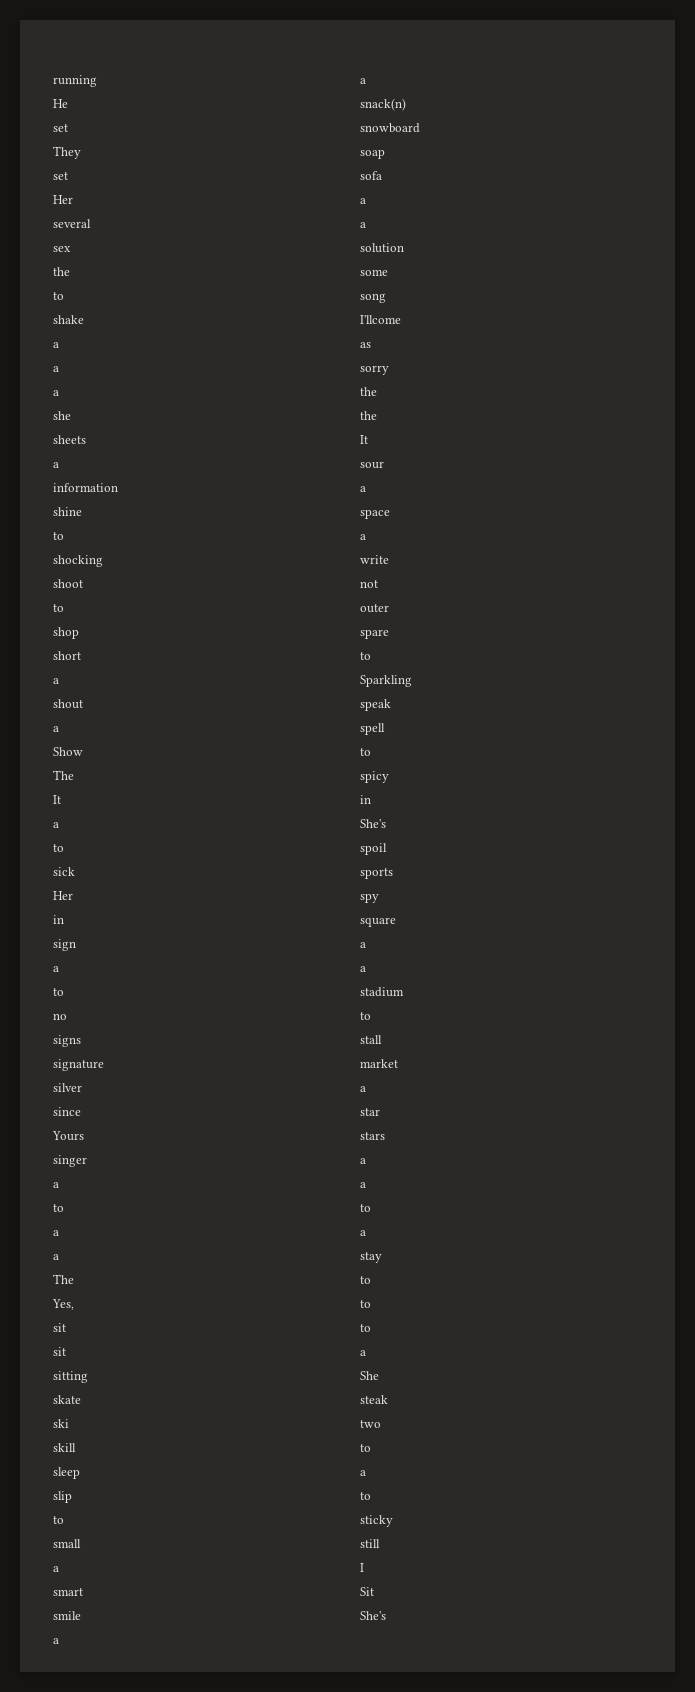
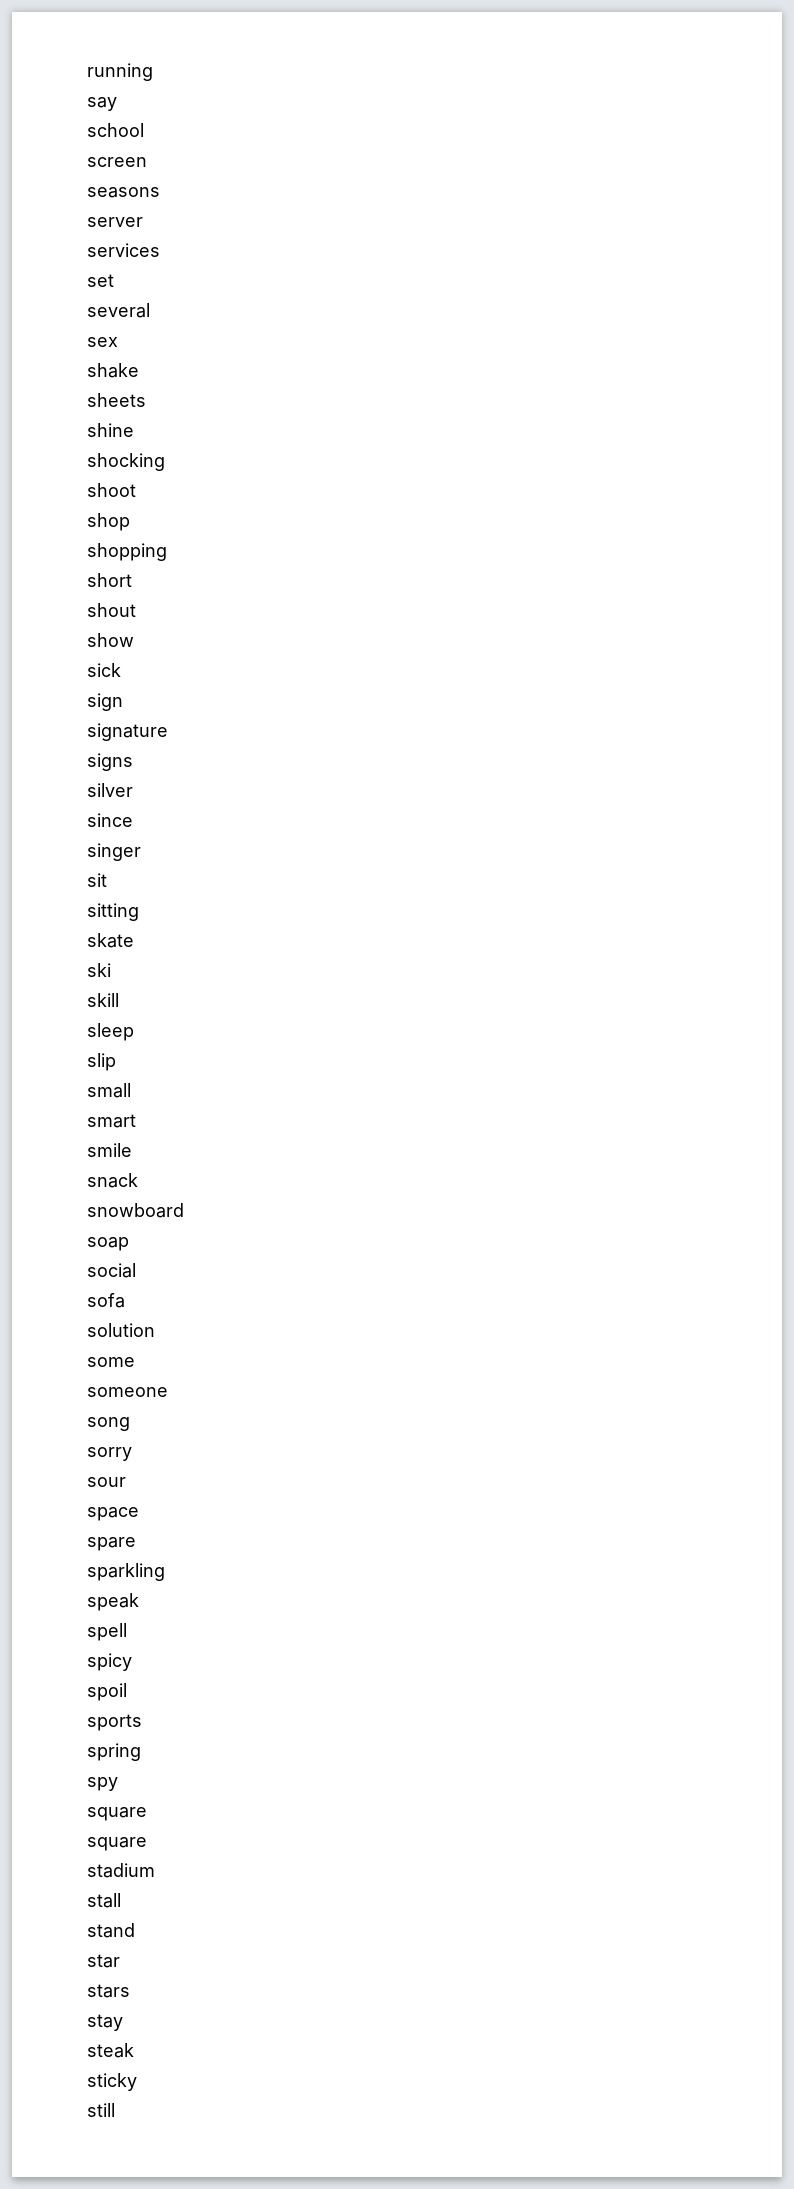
- He
+ say
+ school
+ screen
+ seasons
+ server
+ services
  set
- They
- set
- Her
  sex
- the
- to
  shake
- a
- a
- a
- she
  sheets
- a
- information
  shine
- to
  shoot
- to
  shop
+ shopping
  short
- a
  shout
- a
- Show
- The
- It
- a
- to
+ show
  sick
- Her
- in
  sign
- a
- to
- no
+ signature
- signature
- Yours
  singer
- a
- to
- a
- a
- The
- Yes,
- sit
  slip
- to
  small
- a
  smile
- a
- a
- snack(n)
+ snack
+ social
  sofa
- a
- a
+ someone
- I'llcome
- as
  sorry
- the
- the
- It
  sour
- a
  space
- a
- write
- not
- outer
  spare
- to
- Sparkling
+ sparkling
  spell
- to
  spicy
- in
- She's
+ spring
  spy
  square
- a
- a
+ square
  stadium
- to
- market
- a
+ stand
  stars
- a
- a
- to
- a
  stay
- to
- to
- to
- a
- She
  steak
- two
- to
- a
- to
- I
- Sit
- She's

